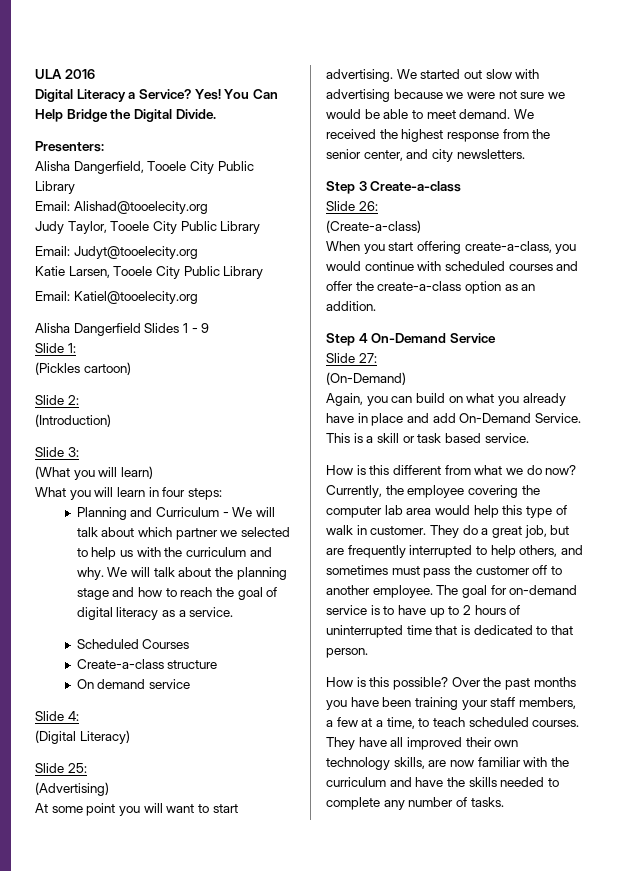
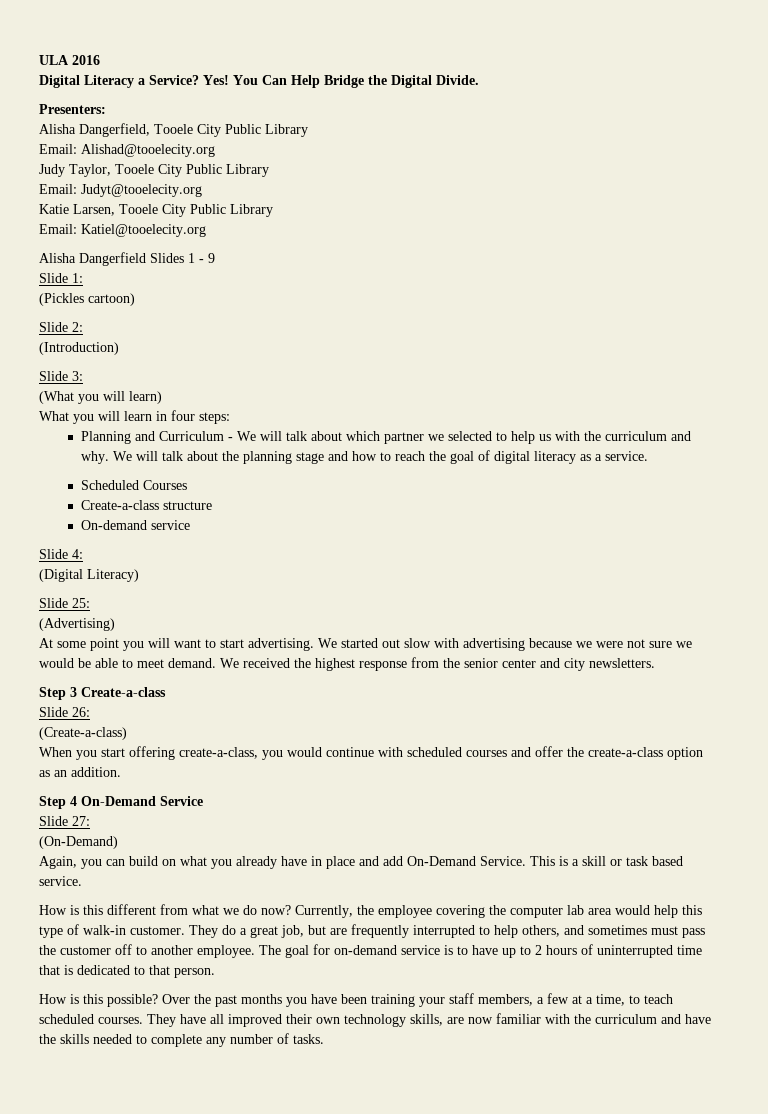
- On demand service
+ On-demand service
- We received the highest response from the senior center, and city newsletters.
+ We received the highest response from the senior center and city newsletters.
- Currently, the employee covering the computer lab area would help this type of walk in customer.
+ Currently, the employee covering the computer lab area would help this type of walk-in customer.

